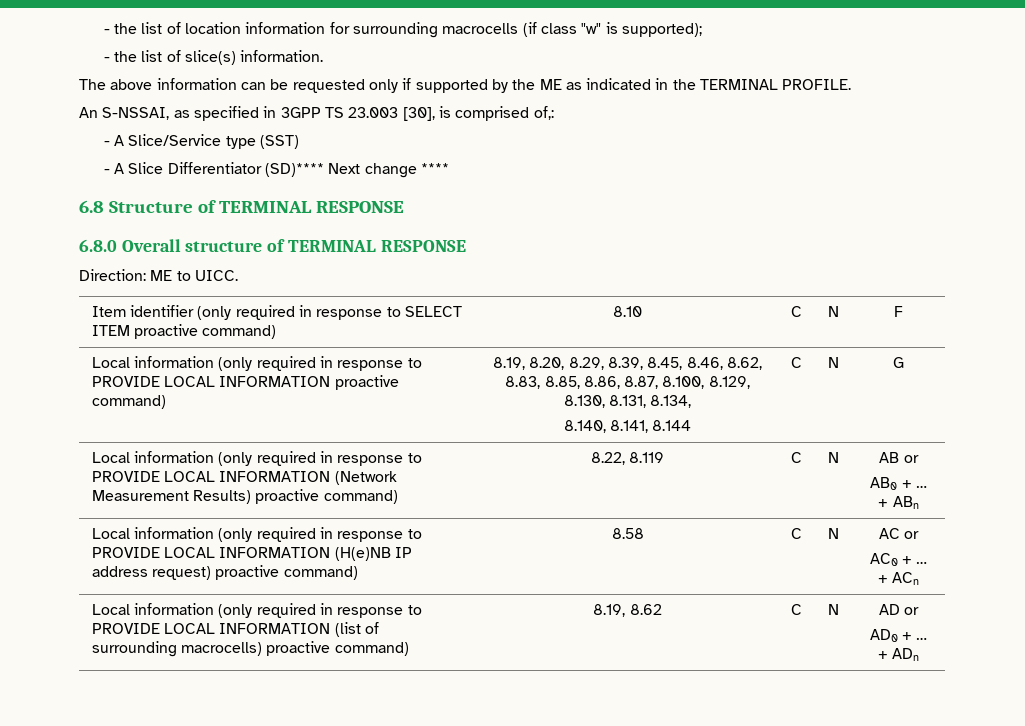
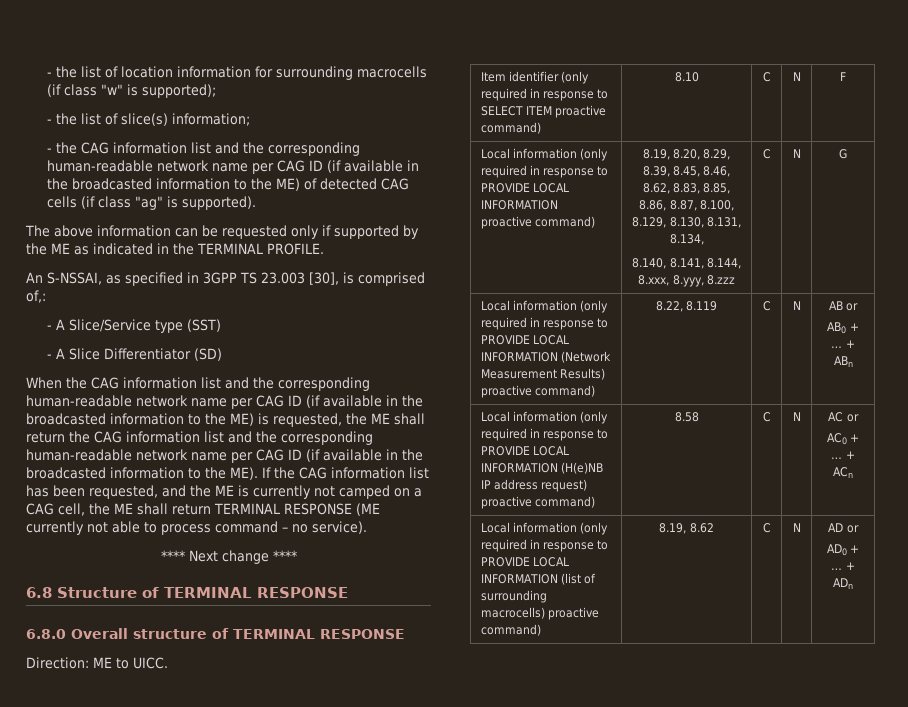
- - the list of slice(s) information.
+ - the list of slice(s) information;
+ - the CAG information list and the corresponding human-readable network name per CAG ID (if available in the broadcasted information to the ME) of detected CAG cells (if class "ag" is supported).
- - A Slice Differentiator (SD)**** Next change ****
+ - A Slice Differentiator (SD)
+ When the CAG information list and the corresponding human-readable network name per CAG ID (if available in the broadcasted information to the ME) is requested, the ME shall return the CAG information list and the corresponding human-readable network name per CAG ID (if available in the broadcasted information to the ME). If the CAG information list has been requested, and the ME is currently not camped on a CAG cell, the ME shall return TERMINAL RESPONSE (ME currently not able to process command – no service).
+ **** Next change ****
  Local information (only required in response to PROVIDE LOCAL INFORMATION proactive command) | 8.19, 8.20, 8.29, 8.39, 8.45, 8.46, 8.62, 8.83, 8.85, 8.86, 8.87, 8.100, 8.129, 8.130, 8.131, 8.134,
- 8.140, 8.141, 8.144 | C | N | G
+ 8.140, 8.141, 8.144, 8.xxx, 8.yyy, 8.zzz | C | N | G

